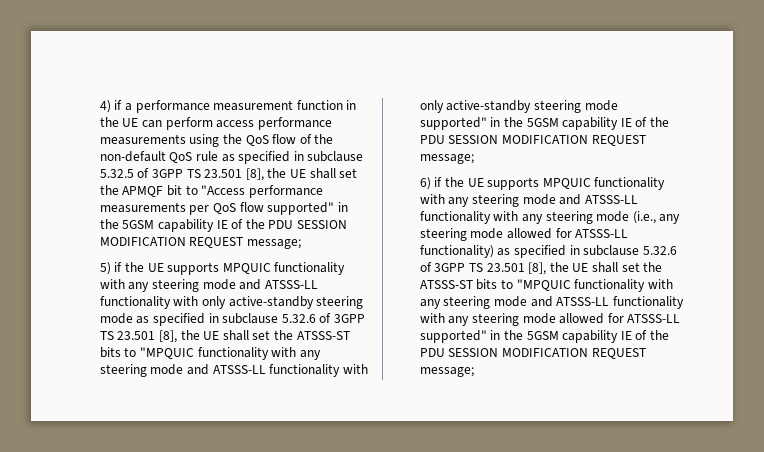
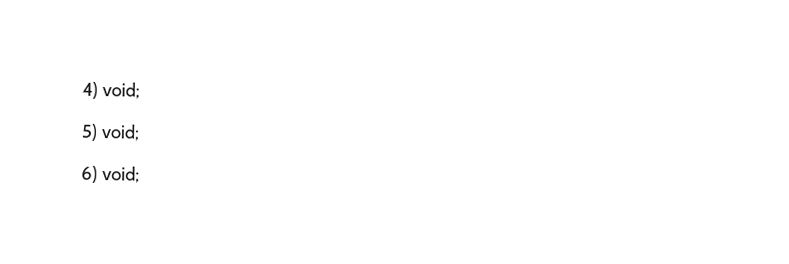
- 4) if a performance measurement function in the UE can perform access performance measurements using the QoS flow of the non-default QoS rule as specified in subclause 5.32.5 of 3GPP TS 23.501 [8], the UE shall set the APMQF bit to "Access performance measurements per QoS flow supported" in the 5GSM capability IE of the PDU SESSION MODIFICATION REQUEST message;
- 5) if the UE supports MPQUIC functionality with any steering mode and ATSSS-LL functionality with only active-standby steering mode as specified in subclause 5.32.6 of 3GPP TS 23.501 [8], the UE shall set the ATSSS-ST bits to "MPQUIC functionality with any steering mode and ATSSS-LL functionality with only active-standby steering mode supported" in the 5GSM capability IE of the PDU SESSION MODIFICATION REQUEST message;
- 6) if the UE supports MPQUIC functionality with any steering mode and ATSSS-LL functionality with any steering mode (i.e., any steering mode allowed for ATSSS-LL functionality) as specified in subclause 5.32.6 of 3GPP TS 23.501 [8], the UE shall set the ATSSS-ST bits to "MPQUIC functionality with any steering mode and ATSSS-LL functionality with any steering mode allowed for ATSSS-LL supported" in the 5GSM capability IE of the PDU SESSION MODIFICATION REQUEST message;
+ 4) void;
+ 5) void;
+ 6) void;

